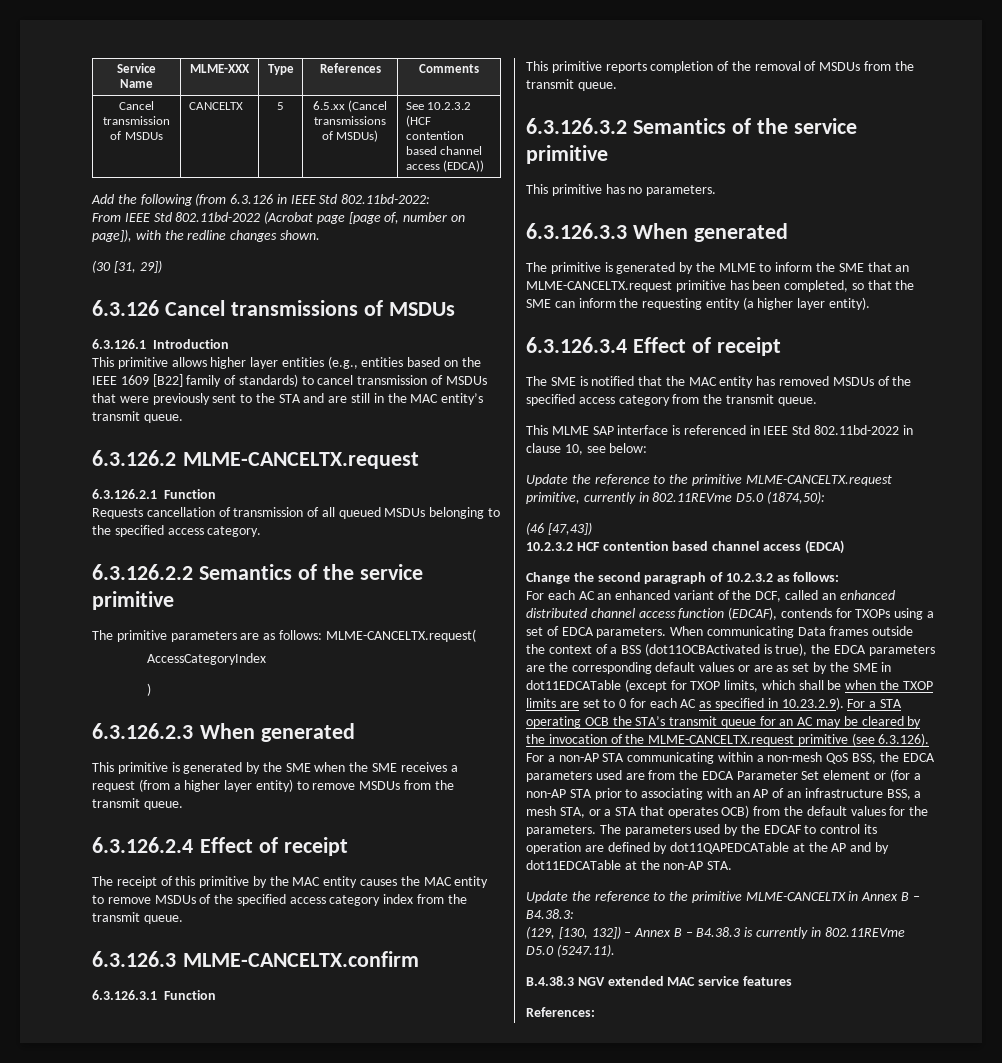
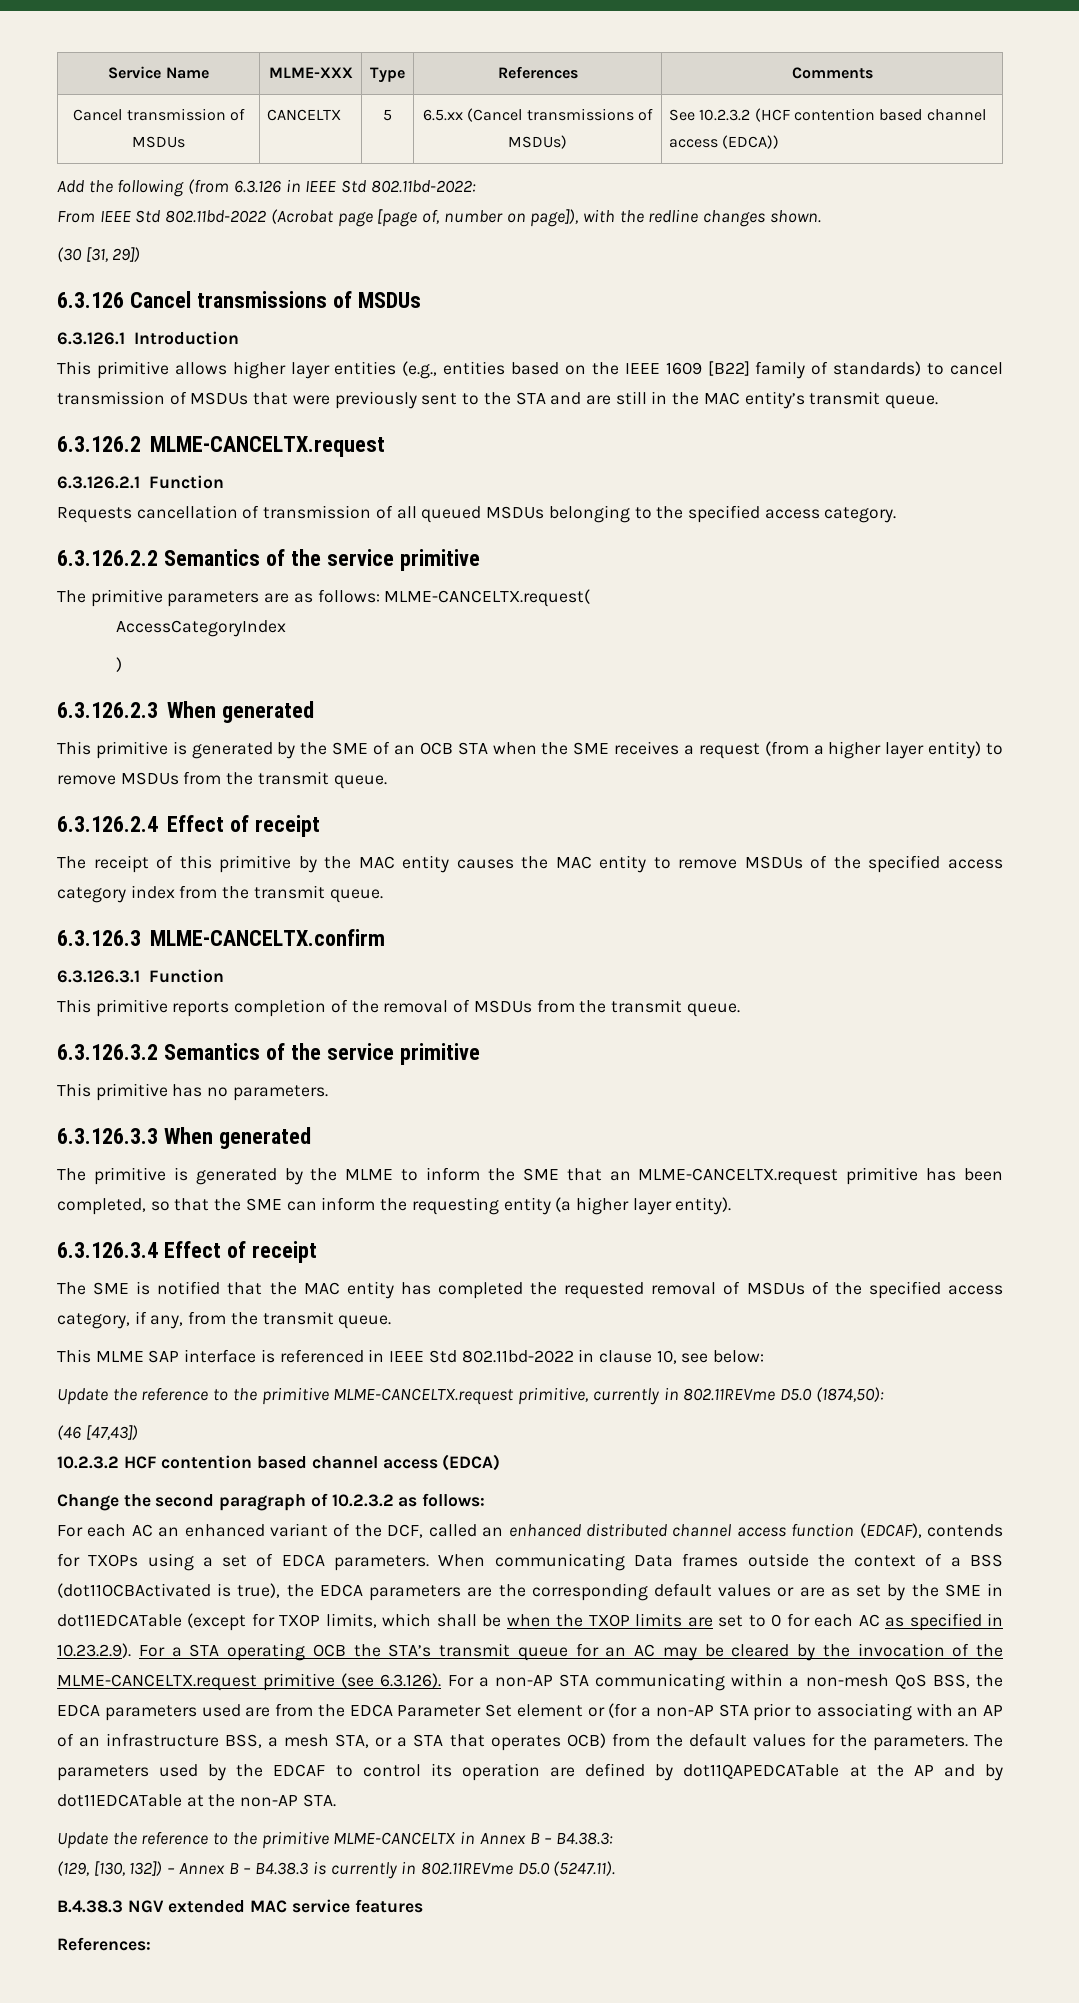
- This primitive is generated by the SME when the SME receives a request (from a higher layer entity) to remove MSDUs from the transmit queue.
+ This primitive is generated by the SME of an OCB STA when the SME receives a request (from a higher layer entity) to remove MSDUs from the transmit queue.
- The SME is notified that the MAC entity has removed MSDUs of the specified access category from the transmit queue.
+ The SME is notified that the MAC entity has completed the requested removal of MSDUs of the specified access category, if any, from the transmit queue.

